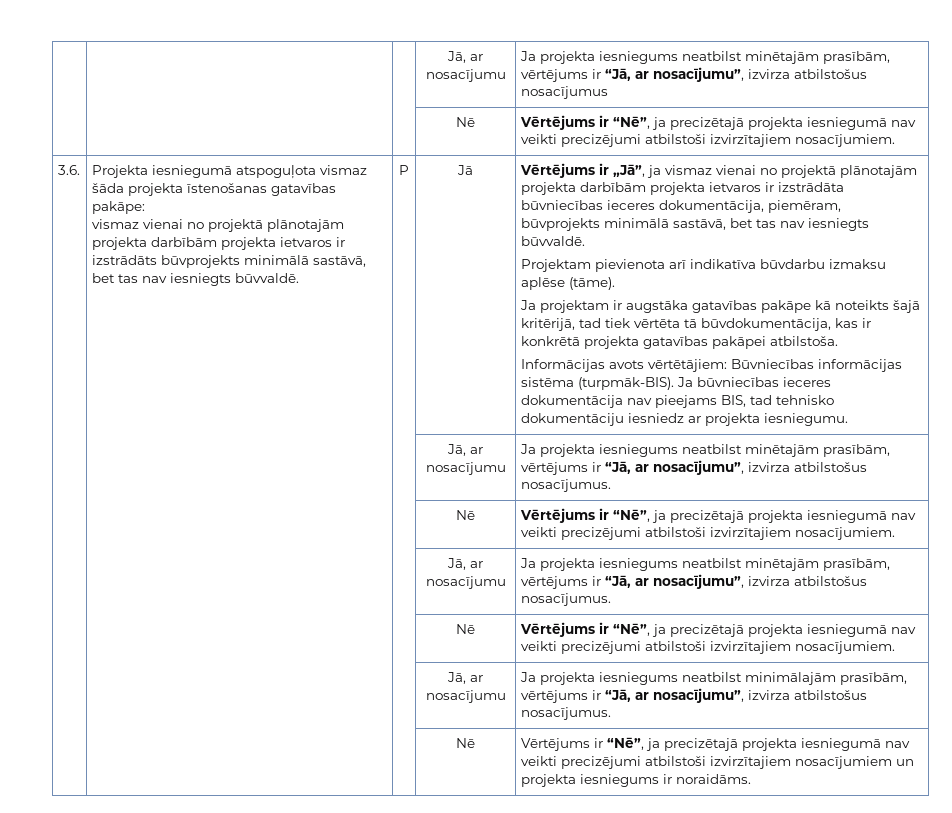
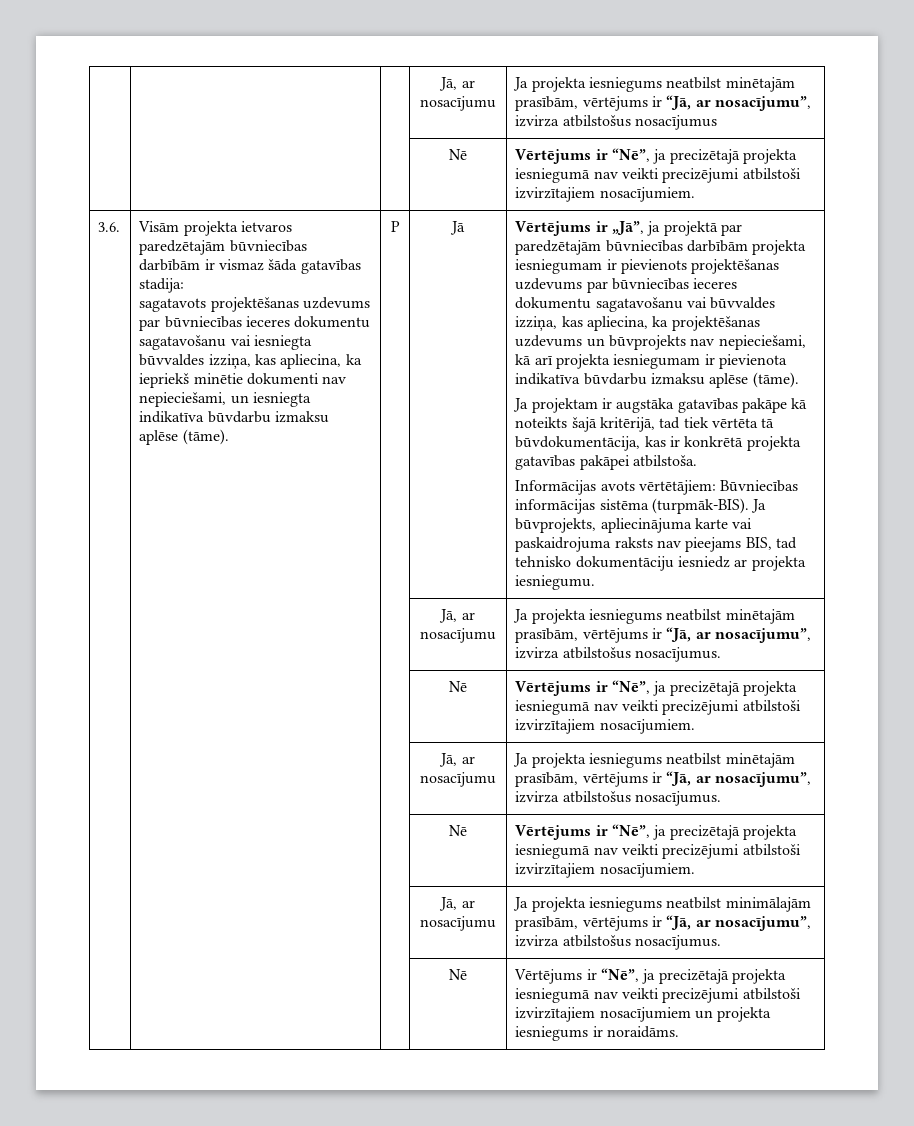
- Projekta iesniegumā atspoguļota vismaz šāda projekta īstenošanas gatavības pakāpe:
- vismaz vienai no projektā plānotajām projekta darbībām projekta ietvaros ir izstrādāts būvprojekts minimālā sastāvā, bet tas nav iesniegts būvvaldē.
+ Visām projekta ietvaros paredzētajām būvniecības darbībām ir vismaz šāda gatavības stadija:
+ sagatavots projektēšanas uzdevums par būvniecības ieceres dokumentu sagatavošanu vai iesniegta būvvaldes izziņa, kas apliecina, ka iepriekš minētie dokumenti nav nepieciešami, un iesniegta indikatīva būvdarbu izmaksu aplēse (tāme).
- Vērtējums ir „Jā”, ja vismaz vienai no projektā plānotajām projekta darbībām projekta ietvaros ir izstrādāta būvniecības ieceres dokumentācija, piemēram, būvprojekts minimālā sastāvā, bet tas nav iesniegts būvvaldē.
- Projektam pievienota arī indikatīva būvdarbu izmaksu aplēse (tāme).
+ Vērtējums ir „Jā”, ja projektā par paredzētajām būvniecības darbībām projekta iesniegumam ir pievienots projektēšanas uzdevums par būvniecības ieceres dokumentu sagatavošanu vai būvvaldes izziņa, kas apliecina, ka projektēšanas uzdevums un būvprojekts nav nepieciešami, kā arī projekta iesniegumam ir pievienota indikatīva būvdarbu izmaksu aplēse (tāme).
- Ja būvniecības ieceres dokumentācija nav pieejams BIS, tad tehnisko dokumentāciju iesniedz ar projekta iesniegumu.
+ Ja būvprojekts, apliecinājuma karte vai paskaidrojuma raksts nav pieejams BIS, tad tehnisko dokumentāciju iesniedz ar projekta iesniegumu.

